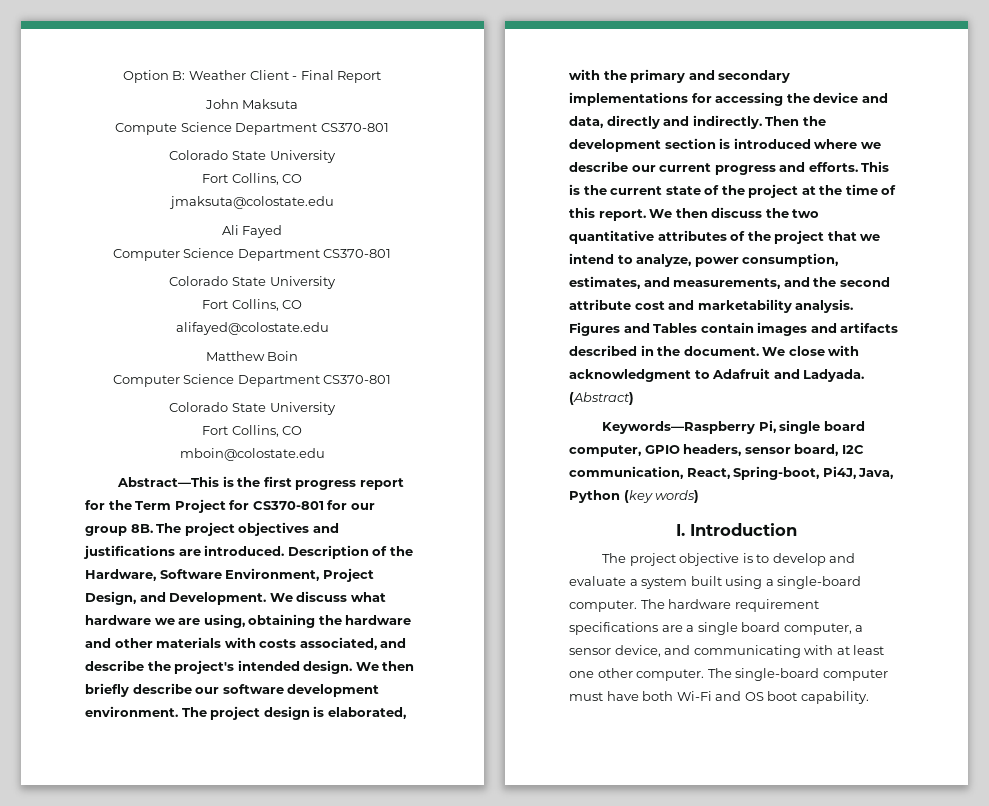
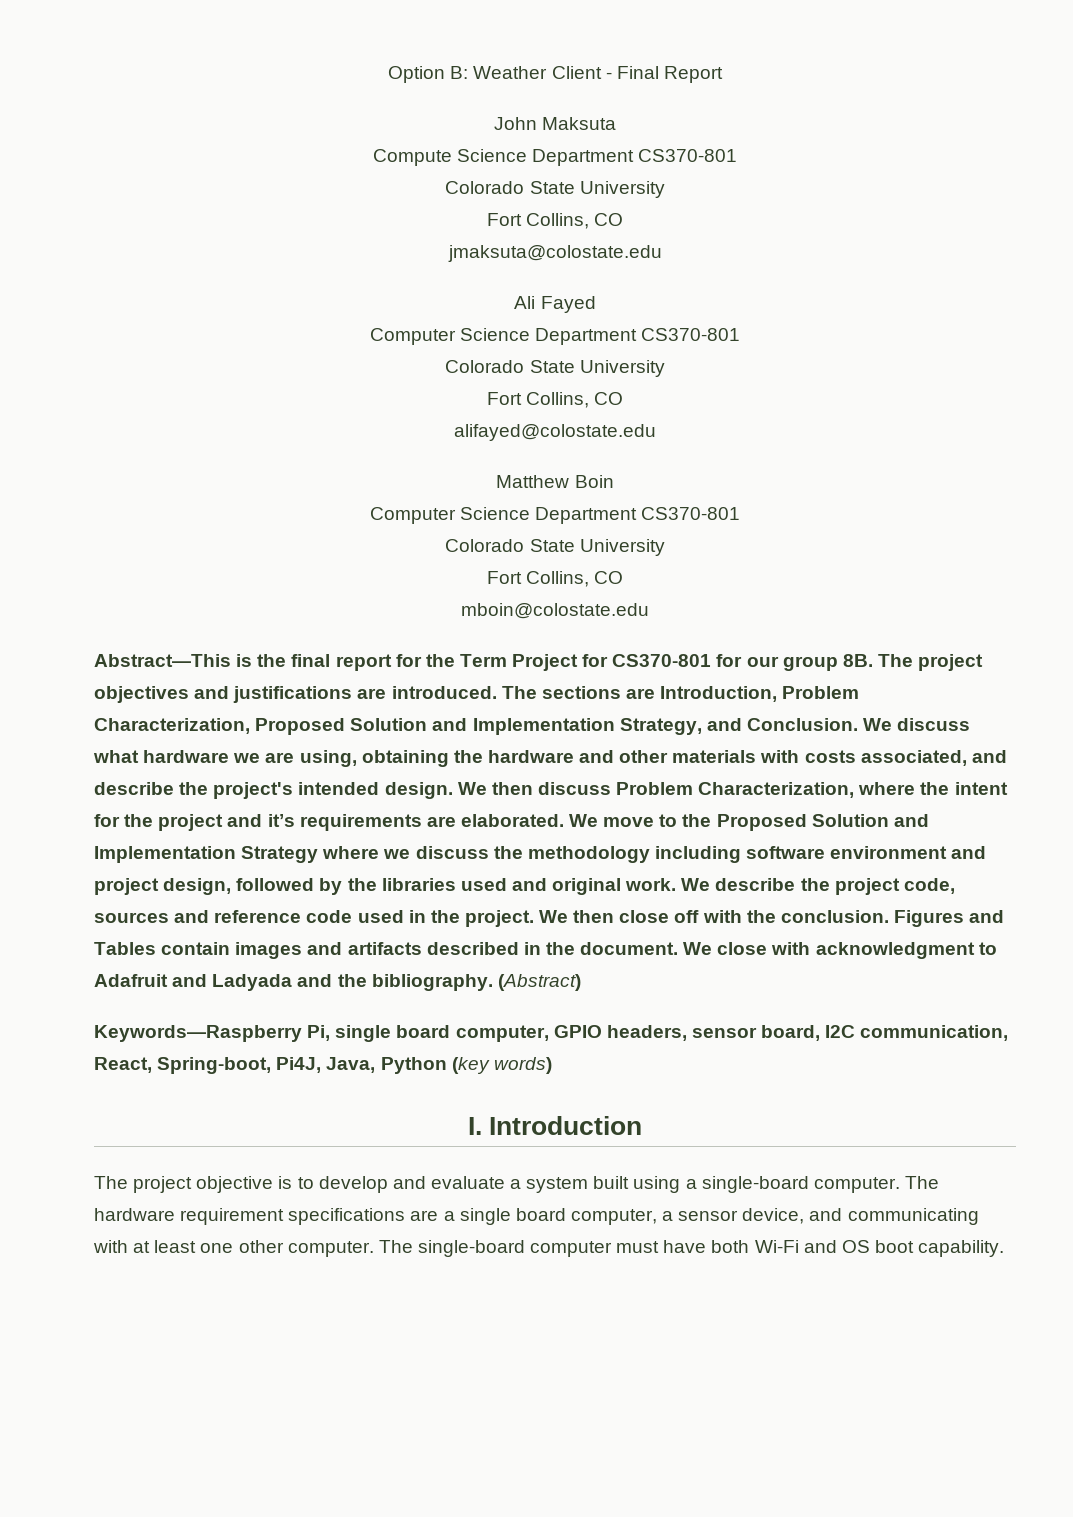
- Abstract—This is the first progress report for the Term Project for CS370-801 for our group 8B.
+ Abstract—This is the final report for the Term Project for CS370-801 for our group 8B.
- Description of the Hardware, Software Environment, Project Design, and Development.
+ The sections are Introduction, Problem Characterization, Proposed Solution and Implementation Strategy, and Conclusion.
- We then briefly describe our software development environment. The project design is elaborated, with the primary and secondary implementations for accessing the device and data, directly and indirectly. Then the development section is introduced where we describe our current progress and efforts. This is the current state of the project at the time of this report. We then discuss the two quantitative attributes of the project that we intend to analyze, power consumption, estimates, and measurements, and the second attribute cost and marketability analysis.
+ We then discuss Problem Characterization, where the intent for the project and it’s requirements are elaborated. We move to the Proposed Solution and Implementation Strategy where we discuss the methodology including software environment and project design, followed by the libraries used and original work. We describe the project code, sources and reference code used in the project. We then close off with the conclusion.
- We close with acknowledgment to Adafruit and Ladyada.
+ We close with acknowledgment to Adafruit and Ladyada and the bibliography.

